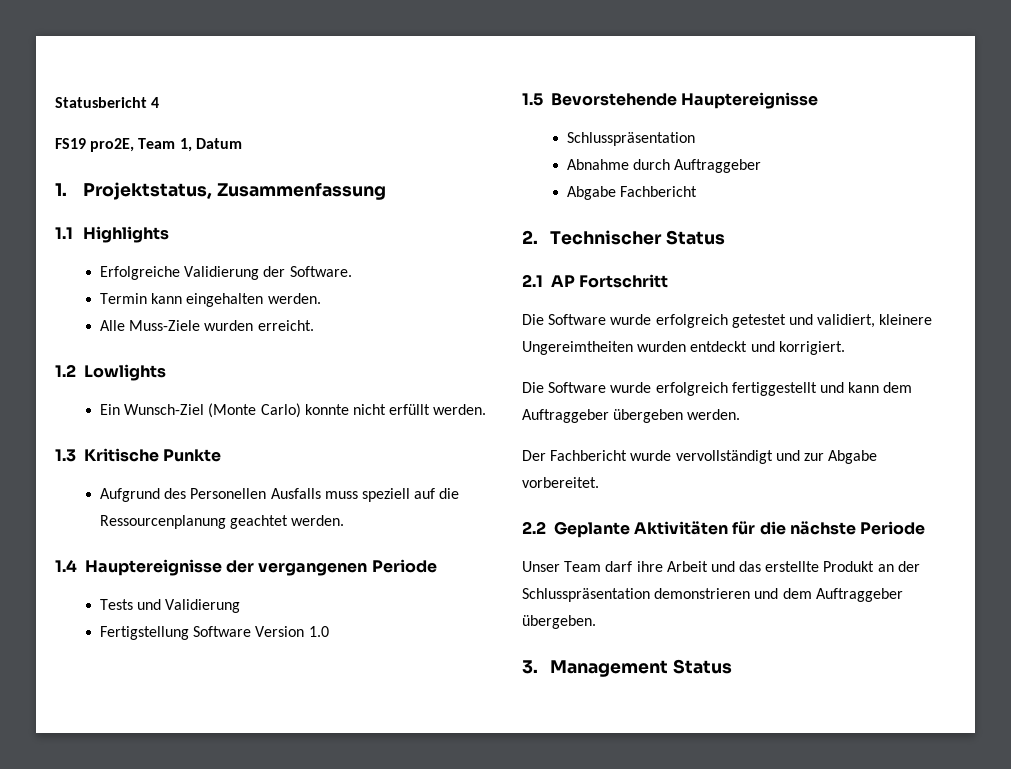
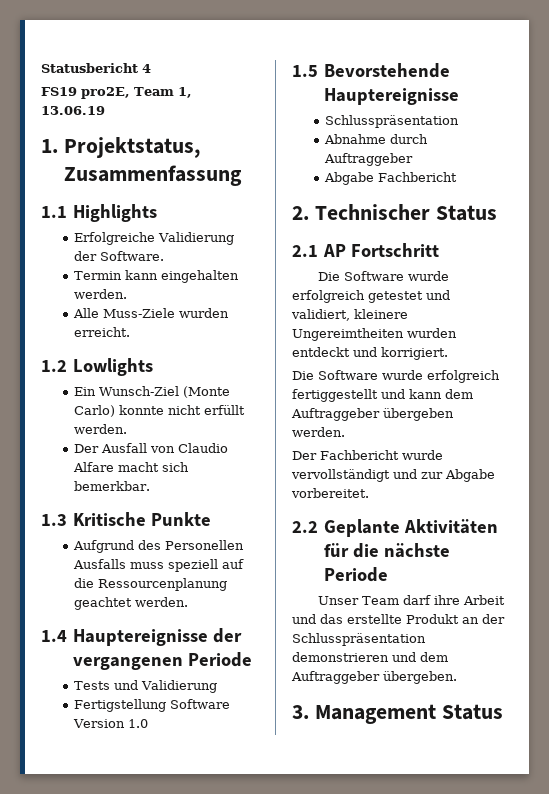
- FS19 pro2E, Team 1, Datum
+ FS19 pro2E, Team 1, 13.06.19
+ Der Ausfall von Claudio Alfare macht sich bemerkbar.

